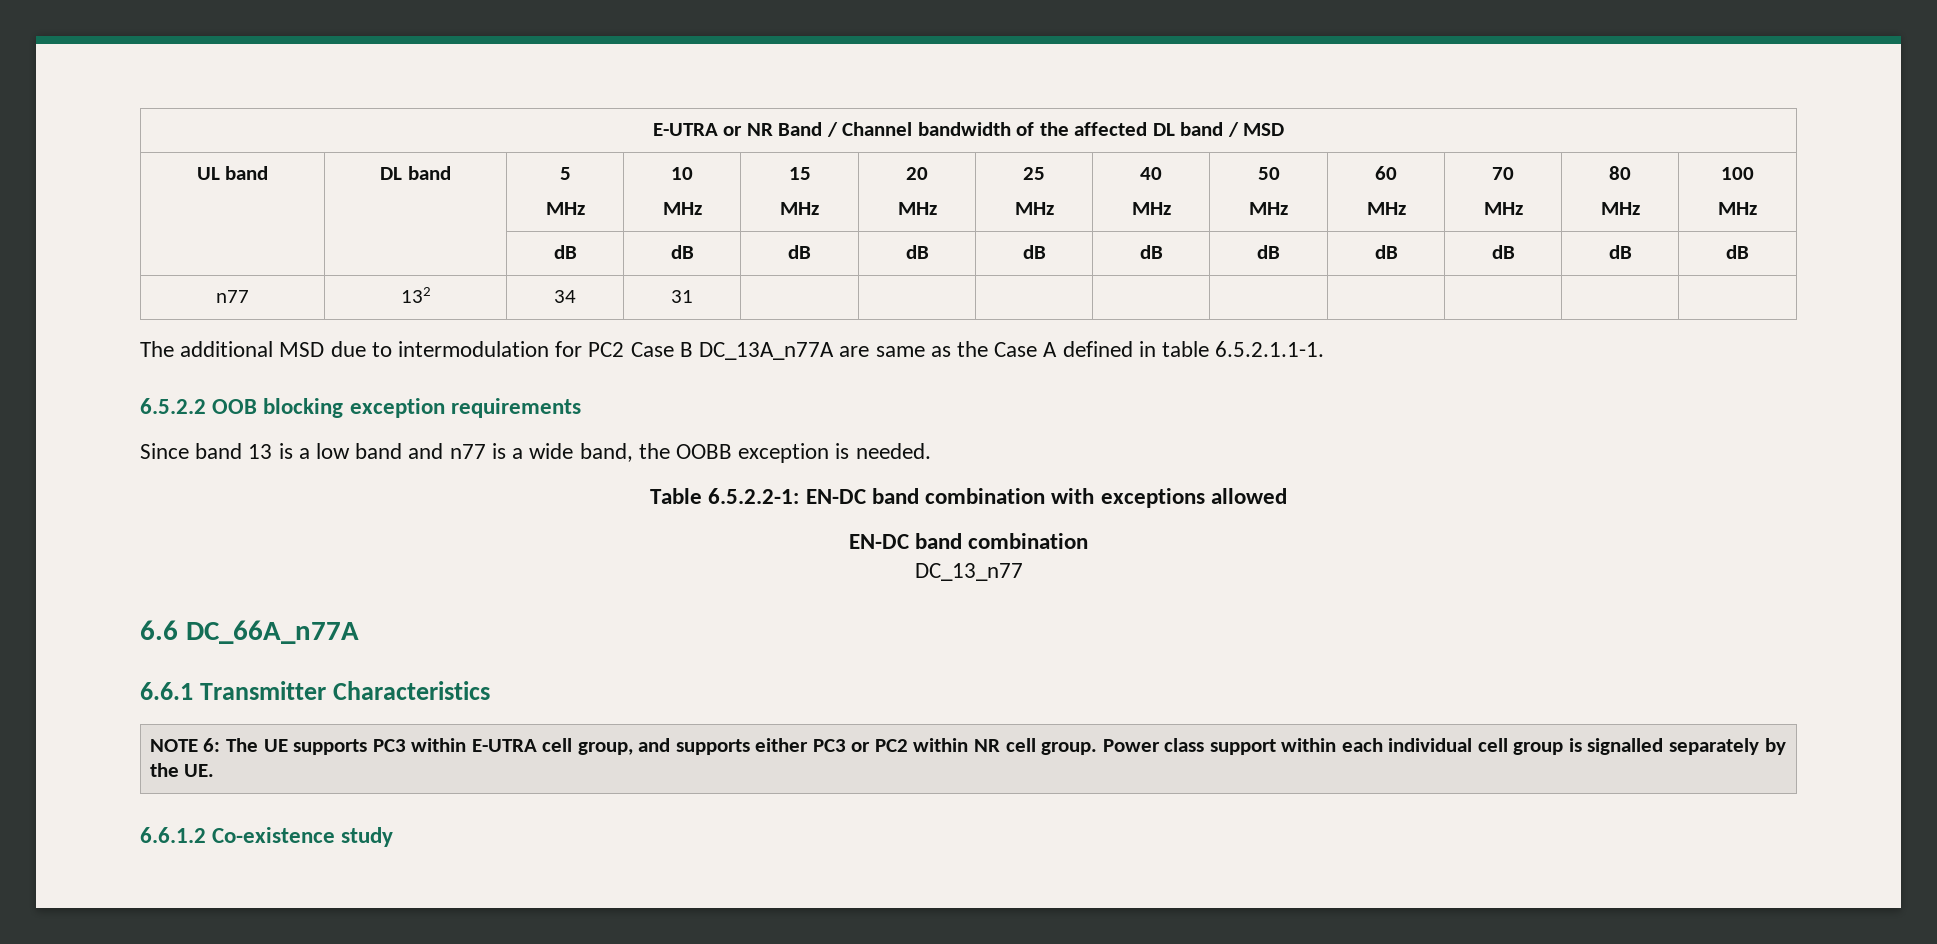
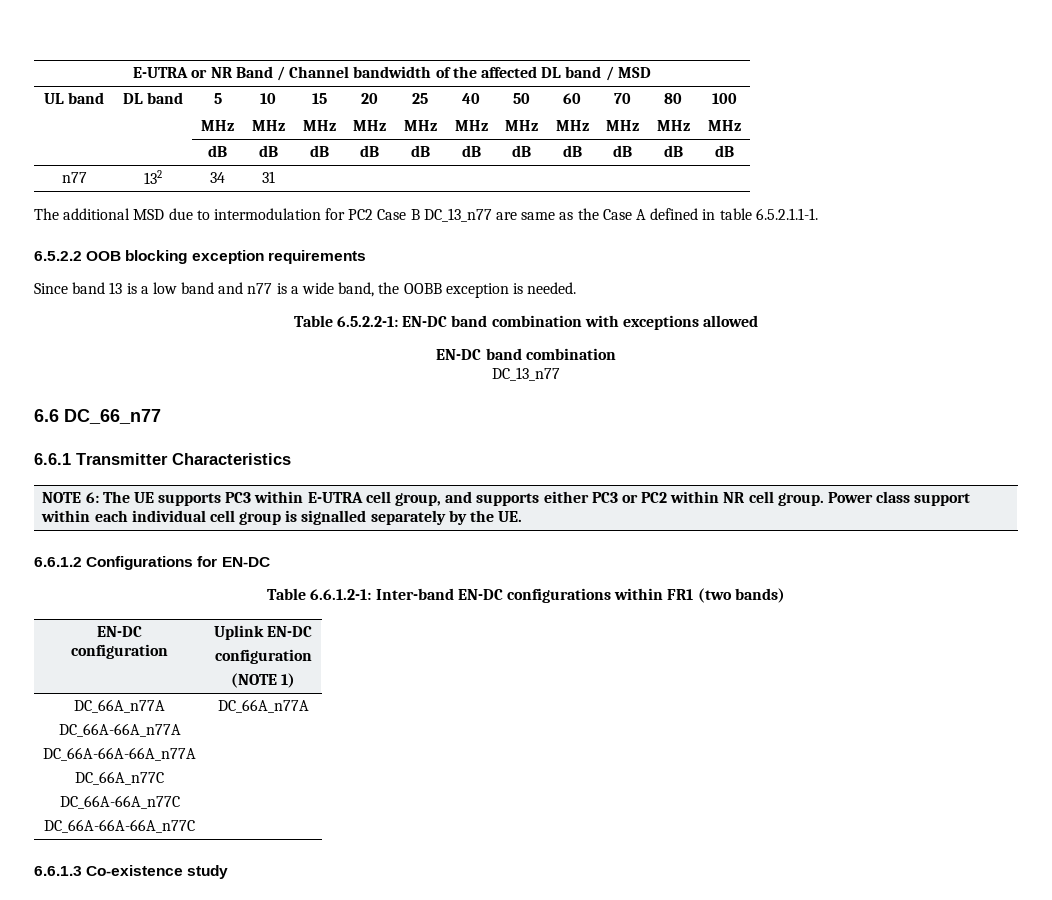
- The additional MSD due to intermodulation for PC2 Case B DC_13A_n77A are same as the Case A defined in table 6.5.2.1.1-1.
+ The additional MSD due to intermodulation for PC2 Case B DC_13_n77 are same as the Case A defined in table 6.5.2.1.1-1.
- 6.6 DC_66A_n77A
+ 6.6 DC_66_n77
- 6.6.1.2 Co-existence study
+ 6.6.1.2 Configurations for EN-DC
+ Table 6.6.1.2-1: Inter-band EN-DC configurations within FR1 (two bands)
+ EN-DC
+ configuration | Uplink EN-DC
+ configuration
+ (NOTE 1)
+ DC_66A_n77A
+ DC_66A-66A_n77A
+ DC_66A-66A-66A_n77A
+ DC_66A_n77C
+ DC_66A-66A_n77C
+ DC_66A-66A-66A_n77C | DC_66A_n77A
+ 6.6.1.3 Co-existence study

